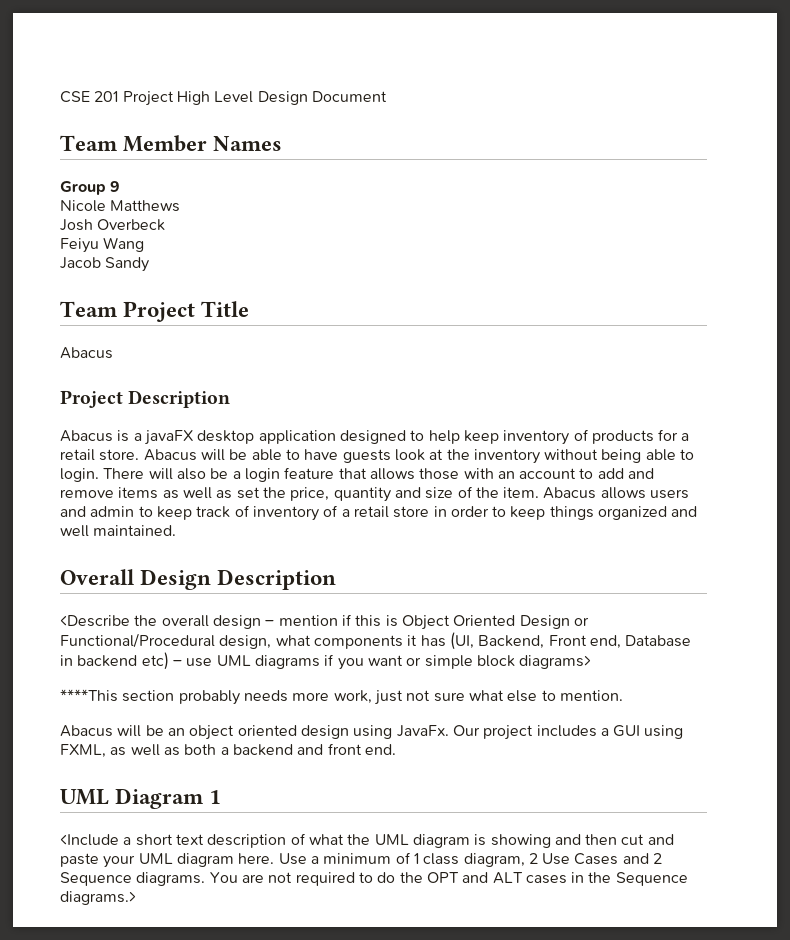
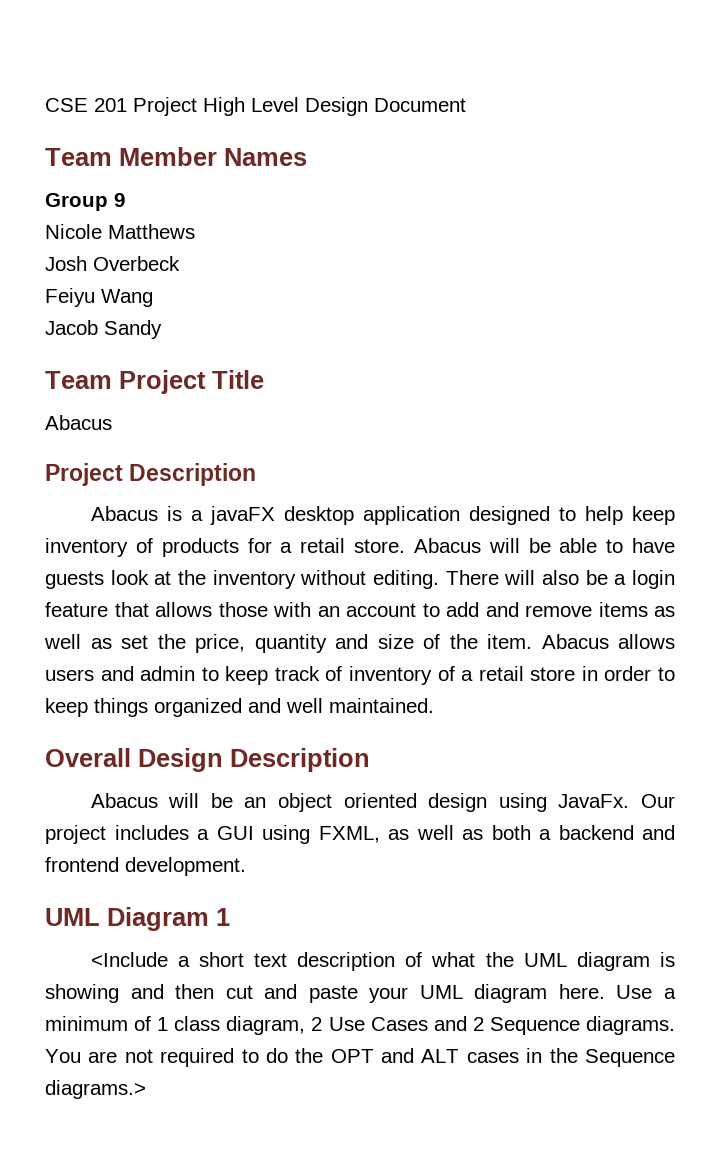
- Abacus will be able to have guests look at the inventory without being able to login.
+ Abacus will be able to have guests look at the inventory without editing.
- <Describe the overall design – mention if this is Object Oriented Design or Functional/Procedural design, what components it has (UI, Backend, Front end, Database in backend etc) – use UML diagrams if you want or simple block diagrams>
- ****This section probably needs more work, just not sure what else to mention.
- Our project includes a GUI using FXML, as well as both a backend and front end.
+ Our project includes a GUI using FXML, as well as both a backend and frontend development.

